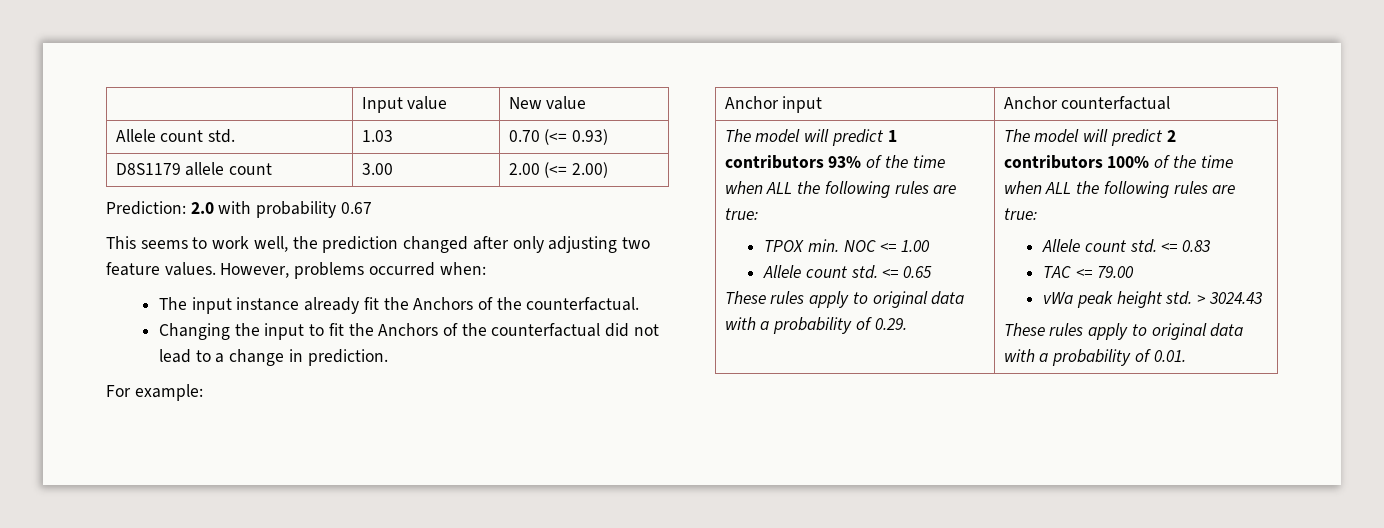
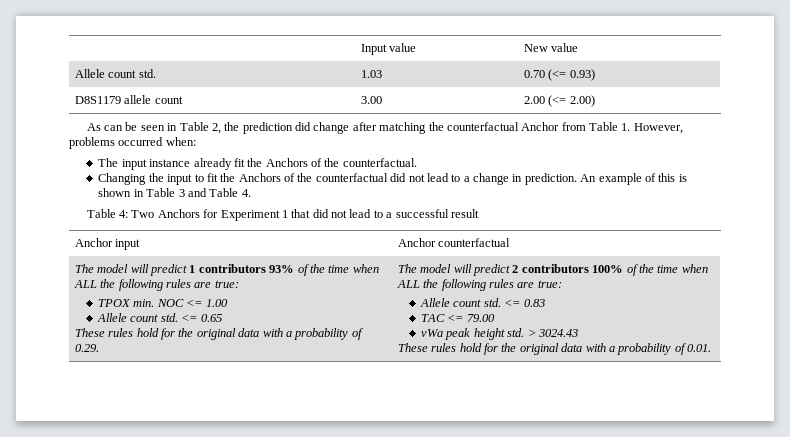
- Prediction: 2.0 with probability 0.67
- This seems to work well, the prediction changed after only adjusting two feature values. However, problems occurred when:
+ As can be seen in Table 2, the prediction did change after matching the counterfactual Anchor from Table 1. However, problems occurred when:
- Changing the input to fit the Anchors of the counterfactual did not lead to a change in prediction.
- For example:
+ Changing the input to fit the Anchors of the counterfactual did not lead to a change in prediction. An example of this is shown in Table 3 and Table 4.
+ Table 4: Two Anchors for Experiment 1 that did not lead to a successful result
- These rules apply to original data with a probability of 0.29.
+ These rules hold for the original data with a probability of 0.29.
- These rules apply to original data with a probability of 0.01.
+ These rules hold for the original data with a probability of 0.01.

